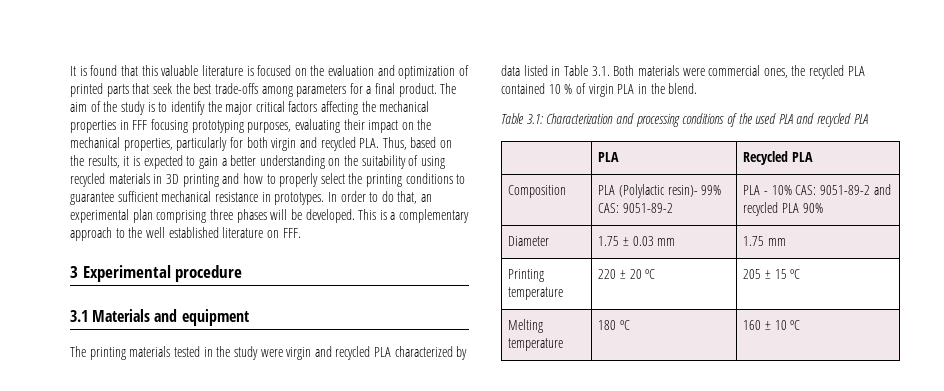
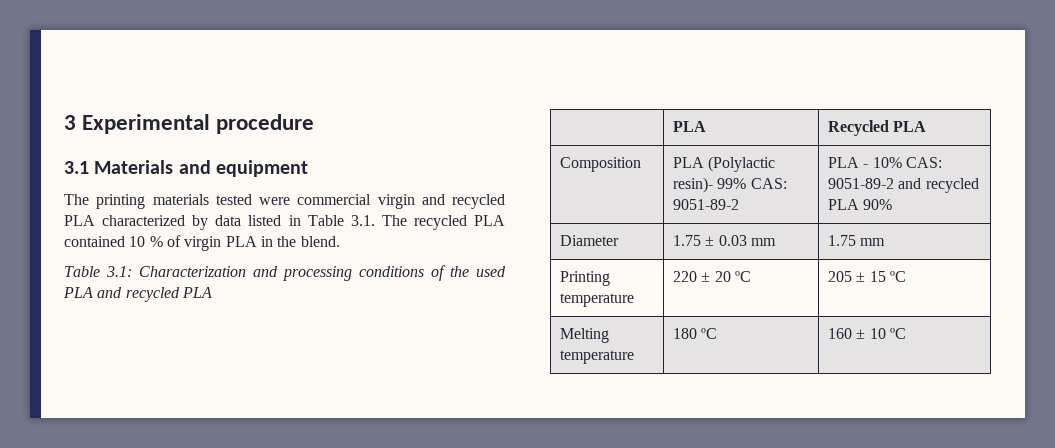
- It is found that this valuable literature is focused on the evaluation and optimization of printed parts that seek the best trade-offs among parameters for a final product. The aim of the study is to identify the major critical factors affecting the mechanical properties in FFF focusing prototyping purposes, evaluating their impact on the mechanical properties, particularly for both virgin and recycled PLA. Thus, based on the results, it is expected to gain a better understanding on the suitability of using recycled materials in 3D printing and how to properly select the printing conditions to guarantee sufficient mechanical resistance in prototypes. In order to do that, an experimental plan comprising three phases will be developed. This is a complementary approach to the well established literature on FFF.
- The printing materials tested in the study were virgin and recycled PLA characterized by data listed in Table 3.1. Both materials were commercial ones, the recycled PLA contained 10 % of virgin PLA in the blend.
+ The printing materials tested were commercial virgin and recycled PLA characterized by data listed in Table 3.1. The recycled PLA contained 10 % of virgin PLA in the blend.

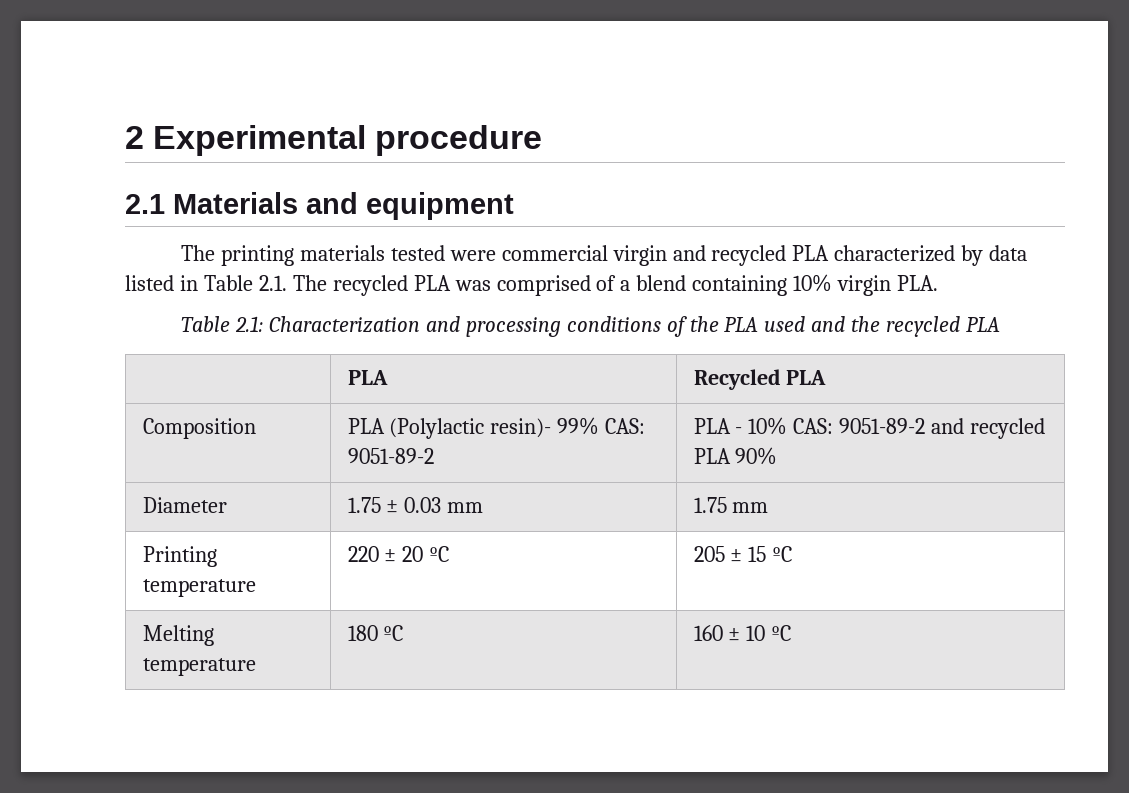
- 3 Experimental procedure
+ 2 Experimental procedure
- 3.1 Materials and equipment
+ 2.1 Materials and equipment
- The printing materials tested were commercial virgin and recycled PLA characterized by data listed in Table 3.1. The recycled PLA contained 10 % of virgin PLA in the blend.
- Table 3.1: Characterization and processing conditions of the used PLA and recycled PLA
+ The printing materials tested were commercial virgin and recycled PLA characterized by data listed in Table 2.1. The recycled PLA was comprised of a blend containing 10% virgin PLA.
+ Table 2.1: Characterization and processing conditions of the PLA used and the recycled PLA

